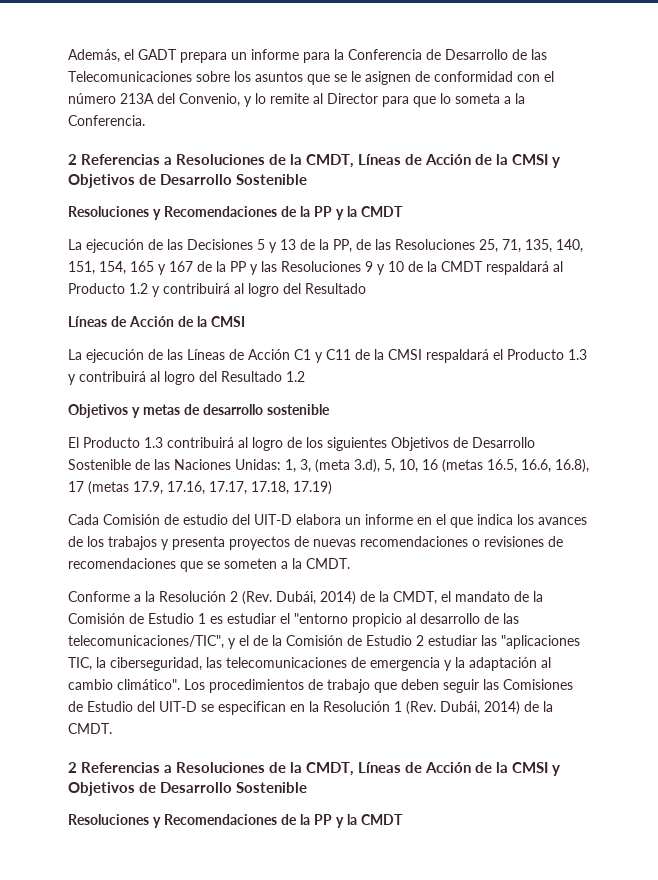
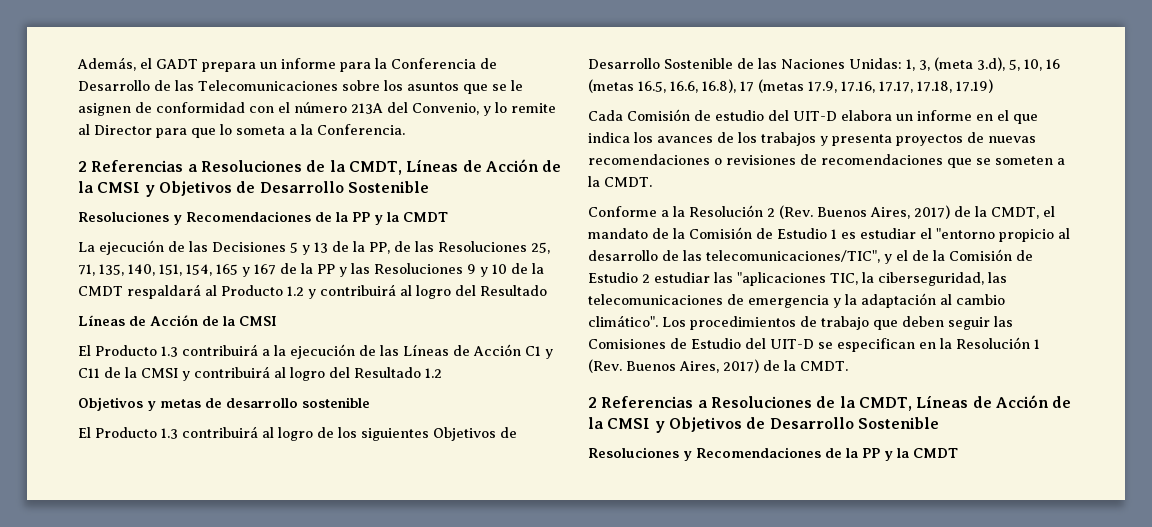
- La ejecución de las Líneas de Acción C1 y C11 de la CMSI respaldará el Producto 1.3 y contribuirá al logro del Resultado 1.2
+ El Producto 1.3 contribuirá a la ejecución de las Líneas de Acción C1 y C11 de la CMSI y contribuirá al logro del Resultado 1.2
- Conforme a la Resolución 2 (Rev. Dubái, 2014) de la CMDT, el mandato de la Comisión de Estudio 1 es estudiar el "entorno propicio al desarrollo de las telecomunicaciones/TIC", y el de la Comisión de Estudio 2 estudiar las "aplicaciones TIC, la ciberseguridad, las telecomunicaciones de emergencia y la adaptación al cambio climático".
+ Conforme a la Resolución 2 (Rev. Buenos Aires, 2017) de la CMDT, el mandato de la Comisión de Estudio 1 es estudiar el "entorno propicio al desarrollo de las telecomunicaciones/TIC", y el de la Comisión de Estudio 2 estudiar las "aplicaciones TIC, la ciberseguridad, las telecomunicaciones de emergencia y la adaptación al cambio climático".
- Los procedimientos de trabajo que deben seguir las Comisiones de Estudio del UIT-D se especifican en la Resolución 1 (Rev. Dubái, 2014) de la CMDT.
+ Los procedimientos de trabajo que deben seguir las Comisiones de Estudio del UIT-D se especifican en la Resolución 1 (Rev. Buenos Aires, 2017) de la CMDT.

